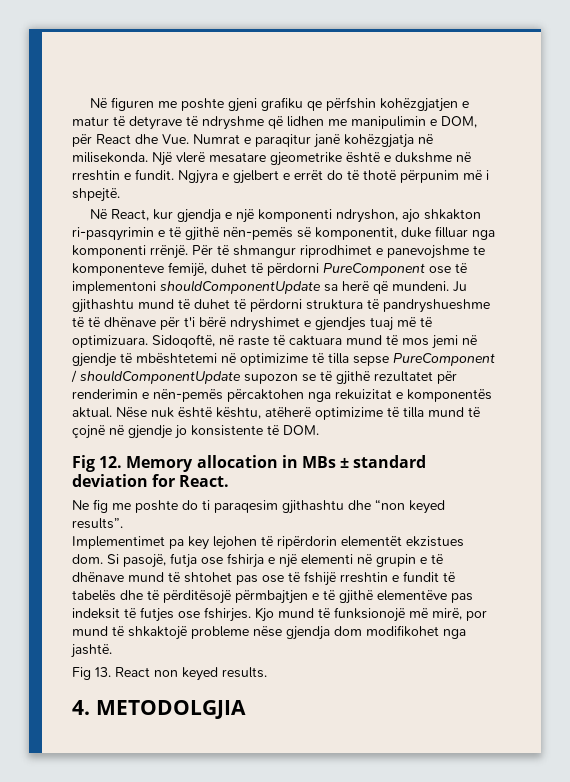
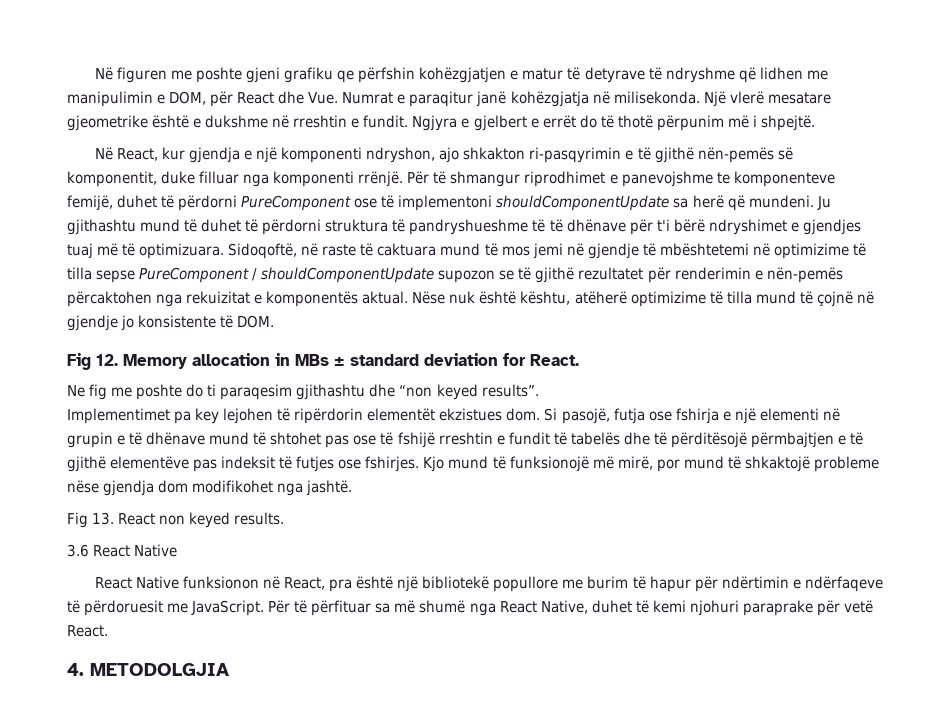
+ 3.6 React Native
+ React Native funksionon në React, pra është një bibliotekë popullore me burim të hapur për ndërtimin e ndërfaqeve të përdoruesit me JavaScript. Për të përfituar sa më shumë nga React Native, duhet të kemi njohuri paraprake për vetë React.

